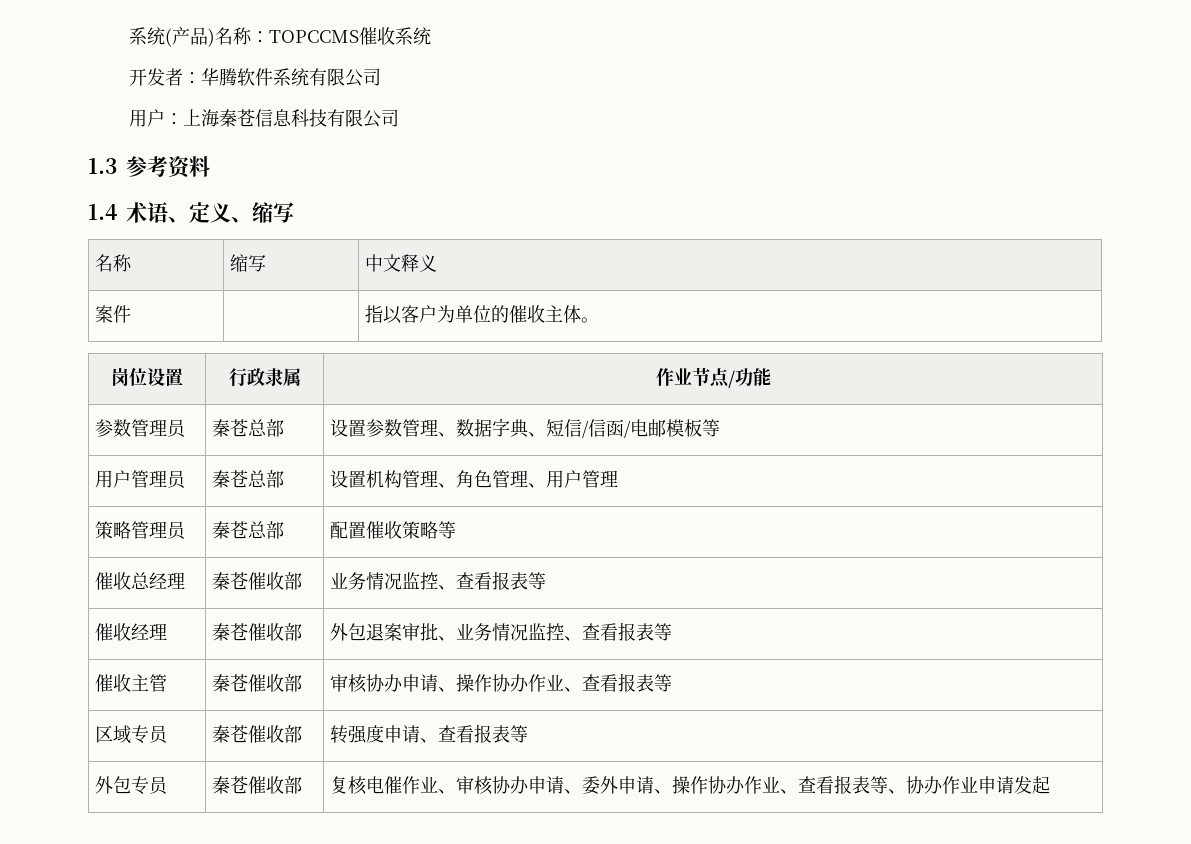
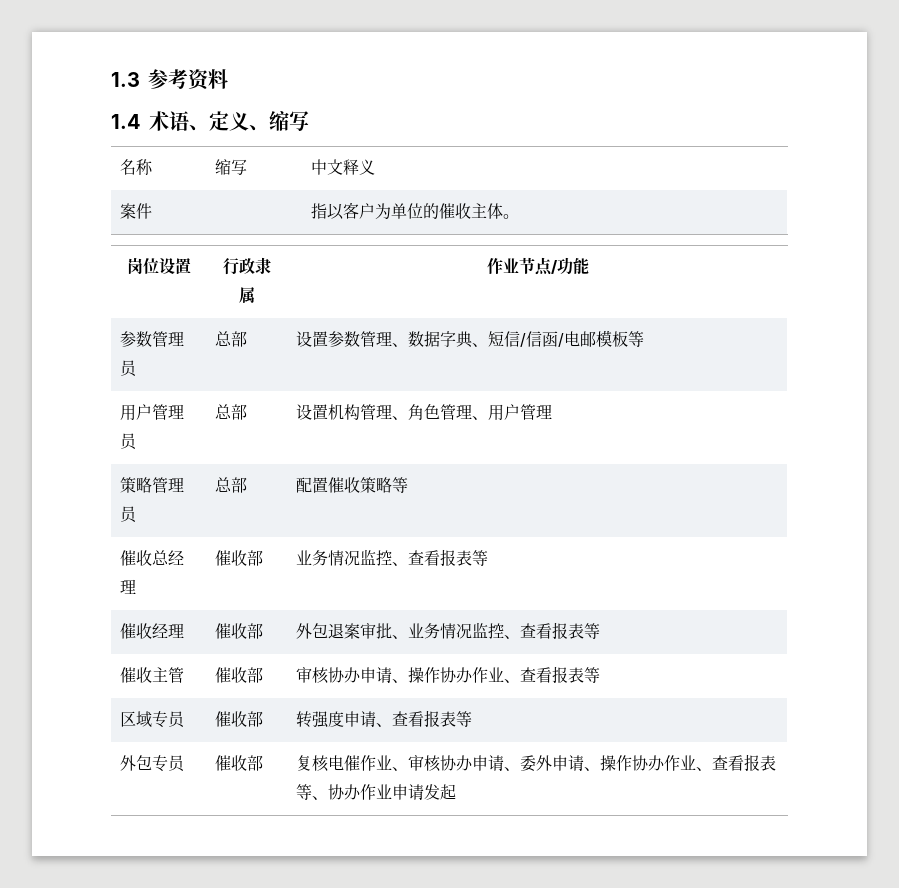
- 系统(产品)名称：TOPCCMS催收系统
- 开发者：华腾软件系统有限公司
- 用户：上海秦苍信息科技有限公司
- 参数管理员 | 秦苍总部 | 设置参数管理、数据字典、短信/信函/电邮模板等
+ 参数管理员 | 总部 | 设置参数管理、数据字典、短信/信函/电邮模板等
- 用户管理员 | 秦苍总部 | 设置机构管理、角色管理、用户管理
+ 用户管理员 | 总部 | 设置机构管理、角色管理、用户管理
- 策略管理员 | 秦苍总部 | 配置催收策略等
+ 策略管理员 | 总部 | 配置催收策略等
- 催收总经理 | 秦苍催收部 | 业务情况监控、查看报表等
+ 催收总经理 | 催收部 | 业务情况监控、查看报表等
- 催收经理 | 秦苍催收部 | 外包退案审批、业务情况监控、查看报表等
+ 催收经理 | 催收部 | 外包退案审批、业务情况监控、查看报表等
- 催收主管 | 秦苍催收部 | 审核协办申请、操作协办作业、查看报表等
+ 催收主管 | 催收部 | 审核协办申请、操作协办作业、查看报表等
- 区域专员 | 秦苍催收部 | 转强度申请、查看报表等
+ 区域专员 | 催收部 | 转强度申请、查看报表等
- 外包专员 | 秦苍催收部 | 复核电催作业、审核协办申请、委外申请、操作协办作业、查看报表等、协办作业申请发起
+ 外包专员 | 催收部 | 复核电催作业、审核协办申请、委外申请、操作协办作业、查看报表等、协办作业申请发起

